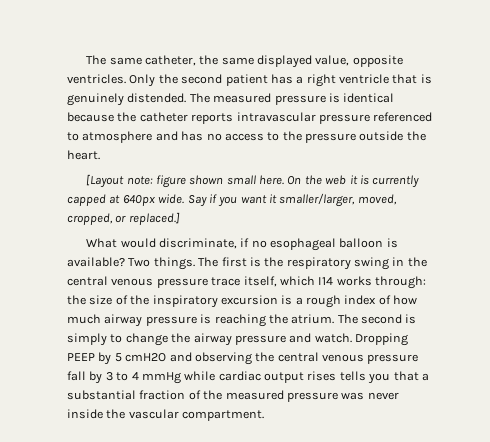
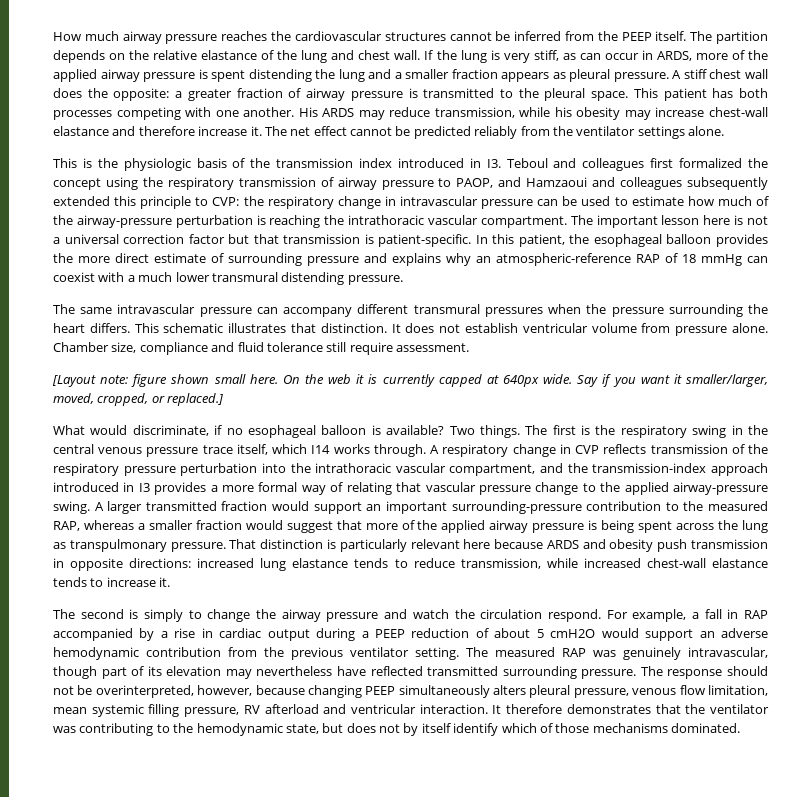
- The same catheter, the same displayed value, opposite ventricles. Only the second patient has a right ventricle that is genuinely distended. The measured pressure is identical because the catheter reports intravascular pressure referenced to atmosphere and has no access to the pressure outside the heart.
+ How much airway pressure reaches the cardiovascular structures cannot be inferred from the PEEP itself. The partition depends on the relative elastance of the lung and chest wall. If the lung is very stiff, as can occur in ARDS, more of the applied airway pressure is spent distending the lung and a smaller fraction appears as pleural pressure. A stiff chest wall does the opposite: a greater fraction of airway pressure is transmitted to the pleural space. This patient has both processes competing with one another. His ARDS may reduce transmission, while his obesity may increase chest-wall elastance and therefore increase it. The net effect cannot be predicted reliably from the ventilator settings alone.
+ This is the physiologic basis of the transmission index introduced in I3. Teboul and colleagues first formalized the concept using the respiratory transmission of airway pressure to PAOP, and Hamzaoui and colleagues subsequently extended this principle to CVP: the respiratory change in intravascular pressure can be used to estimate how much of the airway-pressure perturbation is reaching the intrathoracic vascular compartment. The important lesson here is not a universal correction factor but that transmission is patient-specific. In this patient, the esophageal balloon provides the more direct estimate of surrounding pressure and explains why an atmospheric-reference RAP of 18 mmHg can coexist with a much lower transmural distending pressure.
+ The same intravascular pressure can accompany different transmural pressures when the pressure surrounding the heart differs. This schematic illustrates that distinction. It does not establish ventricular volume from pressure alone. Chamber size, compliance and fluid tolerance still require assessment.
- The first is the respiratory swing in the central venous pressure trace itself, which I14 works through: the size of the inspiratory excursion is a rough index of how much airway pressure is reaching the atrium. The second is simply to change the airway pressure and watch. Dropping PEEP by 5 cmH2O and observing the central venous pressure fall by 3 to 4 mmHg while cardiac output rises tells you that a substantial fraction of the measured pressure was never inside the vascular compartment.
+ The first is the respiratory swing in the central venous pressure trace itself, which I14 works through. A respiratory change in CVP reflects transmission of the respiratory pressure perturbation into the intrathoracic vascular compartment, and the transmission-index approach introduced in I3 provides a more formal way of relating that vascular pressure change to the applied airway-pressure swing. A larger transmitted fraction would support an important surrounding-pressure contribution to the measured RAP, whereas a smaller fraction would suggest that more of the applied airway pressure is being spent across the lung as transpulmonary pressure. That distinction is particularly relevant here because ARDS and obesity push transmission in opposite directions: increased lung elastance tends to reduce transmission, while increased chest-wall elastance tends to increase it.
+ The second is simply to change the airway pressure and watch the circulation respond. For example, a fall in RAP accompanied by a rise in cardiac output during a PEEP reduction of about 5 cmH2O would support an adverse hemodynamic contribution from the previous ventilator setting. The measured RAP was genuinely intravascular, though part of its elevation may nevertheless have reflected transmitted surrounding pressure. The response should not be overinterpreted, however, because changing PEEP simultaneously alters pleural pressure, venous flow limitation, mean systemic filling pressure, RV afterload and ventricular interaction. It therefore demonstrates that the ventilator was contributing to the hemodynamic state, but does not by itself identify which of those mechanisms dominated.

